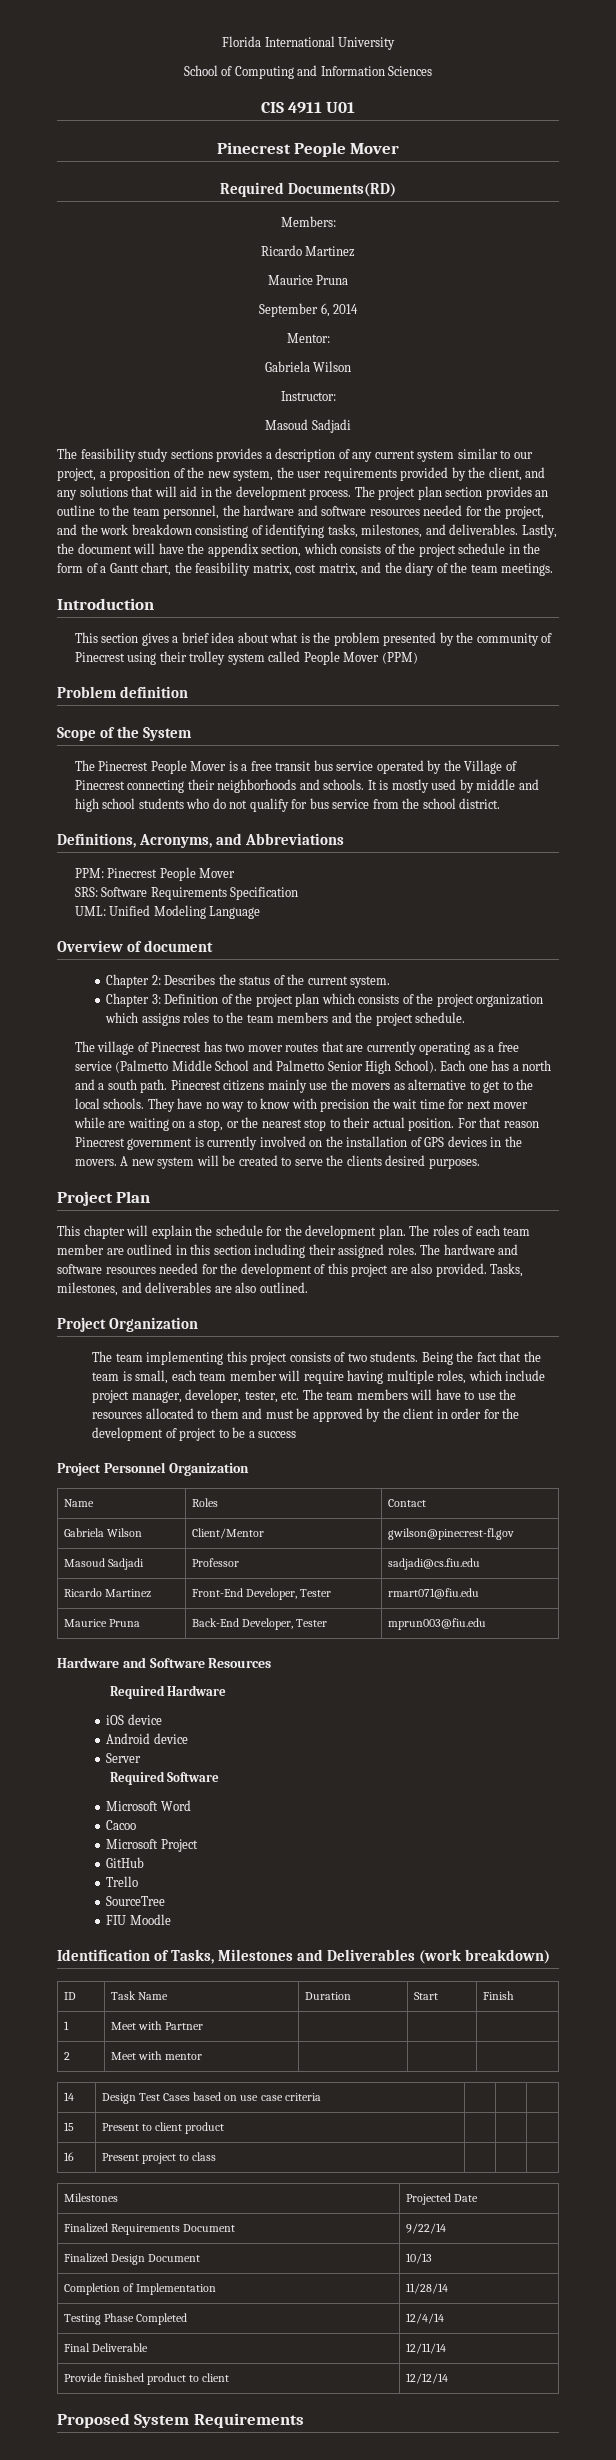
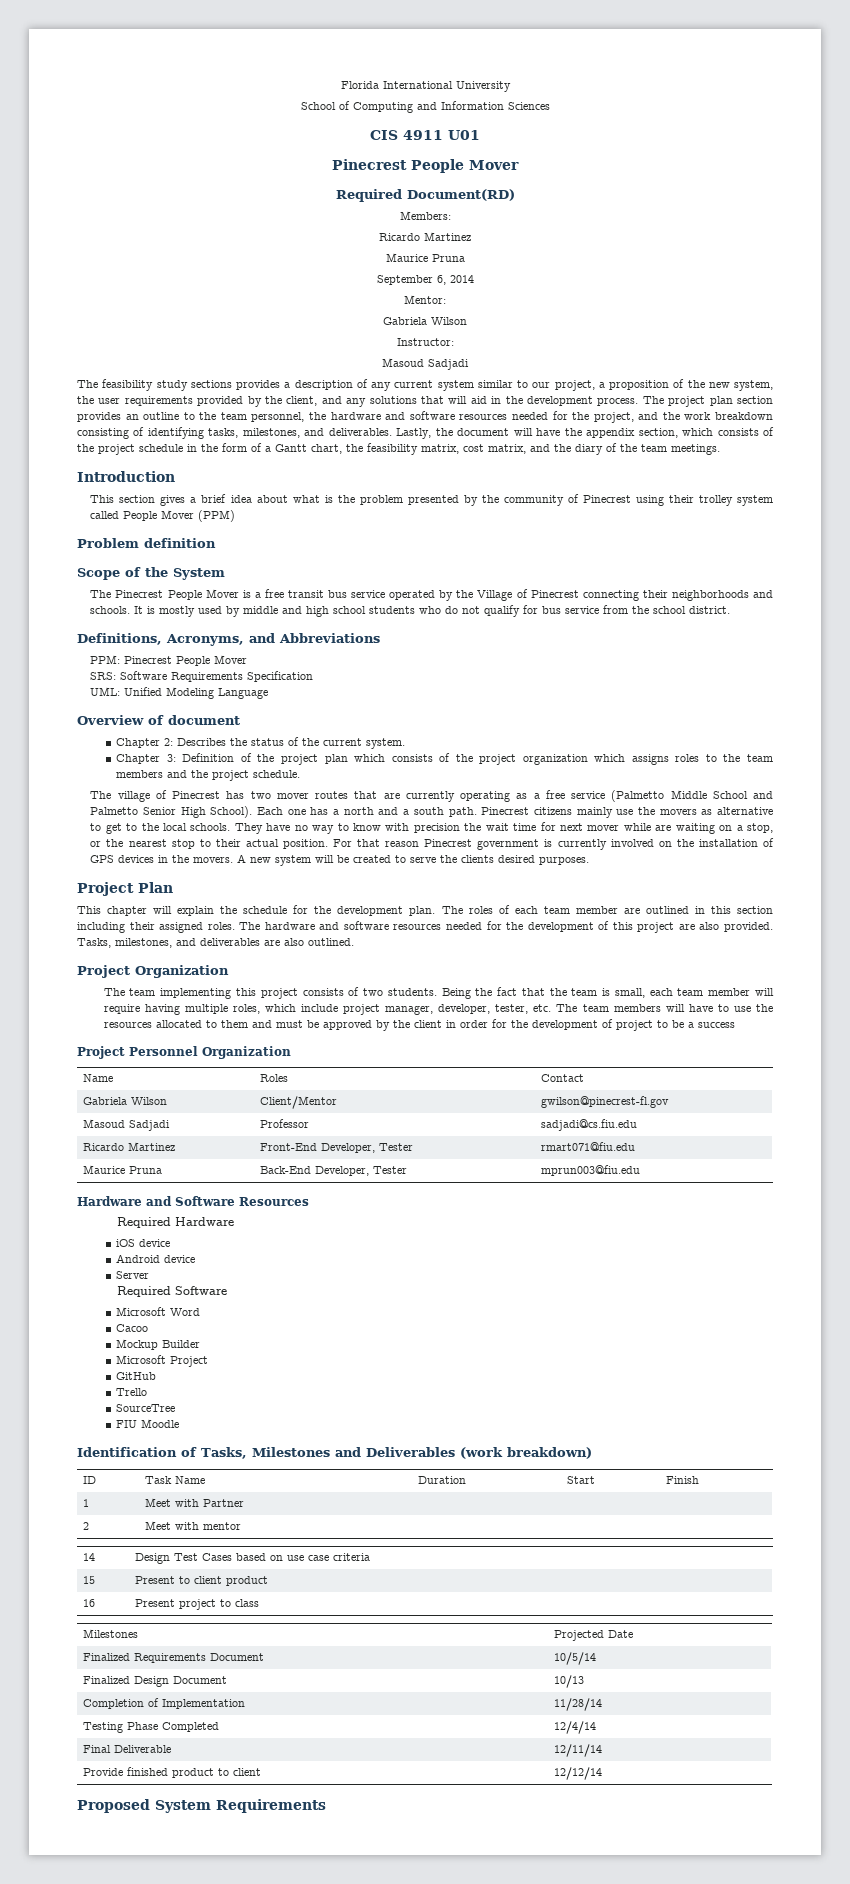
- Required Documents(RD)
+ Required Document(RD)
+ Mockup Builder
- Finalized Requirements Document | 9/22/14
+ Finalized Requirements Document | 10/5/14

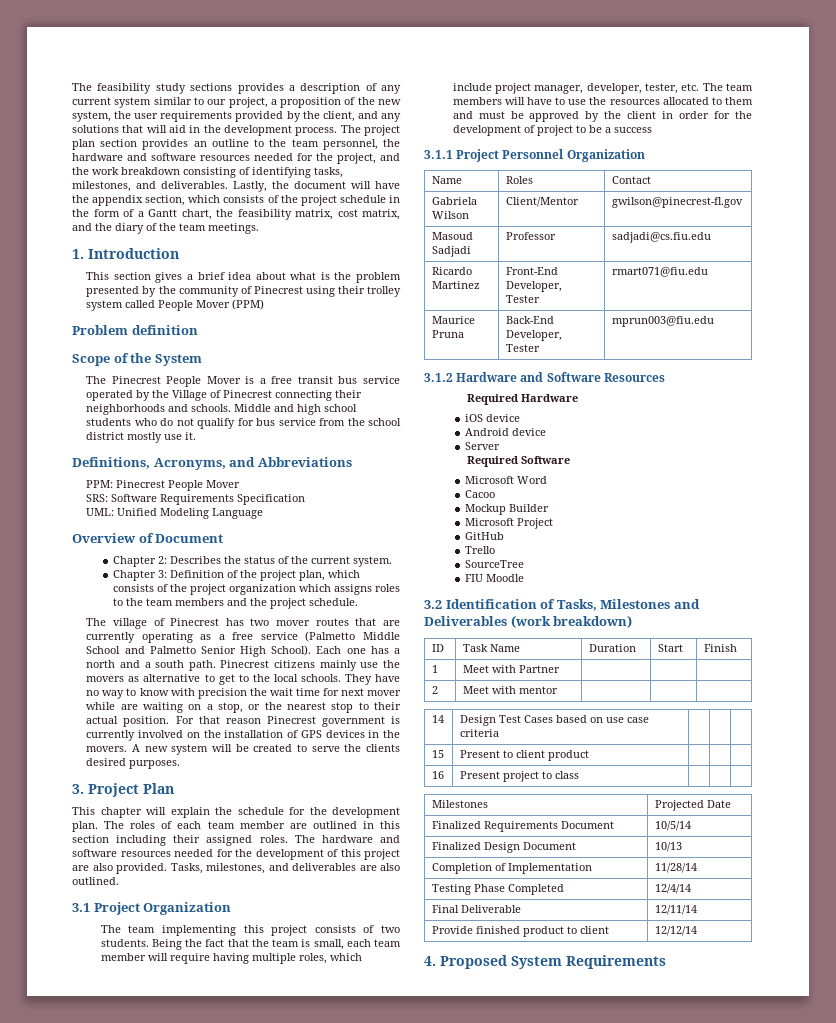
- Florida International University
- School of Computing and Information Sciences
- CIS 4911 U01
- Pinecrest People Mover
- Required Document(RD)
- Members:
- Ricardo Martinez
- Maurice Pruna
- September 6, 2014
- Mentor:
- Gabriela Wilson
- Instructor:
- Masoud Sadjadi
- Introduction
+ 1. Introduction
- It is mostly used by middle and high school students who do not qualify for bus service from the school district.
+ Middle and high school students who do not qualify for bus service from the school district mostly use it.
- Overview of document
+ Overview of Document
- Chapter 3: Definition of the project plan which consists of the project organization which assigns roles to the team members and the project schedule.
+ Chapter 3: Definition of the project plan, which consists of the project organization which assigns roles to the team members and the project schedule.
- Project Plan
+ 3. Project Plan
- Project Organization
+ 3.1 Project Organization
- Project Personnel Organization
+ 3.1.1 Project Personnel Organization
- Hardware and Software Resources
+ 3.1.2 Hardware and Software Resources
- Identification of Tasks, Milestones and Deliverables (work breakdown)
+ 3.2 Identification of Tasks, Milestones and Deliverables (work breakdown)
- Proposed System Requirements
+ 4. Proposed System Requirements

